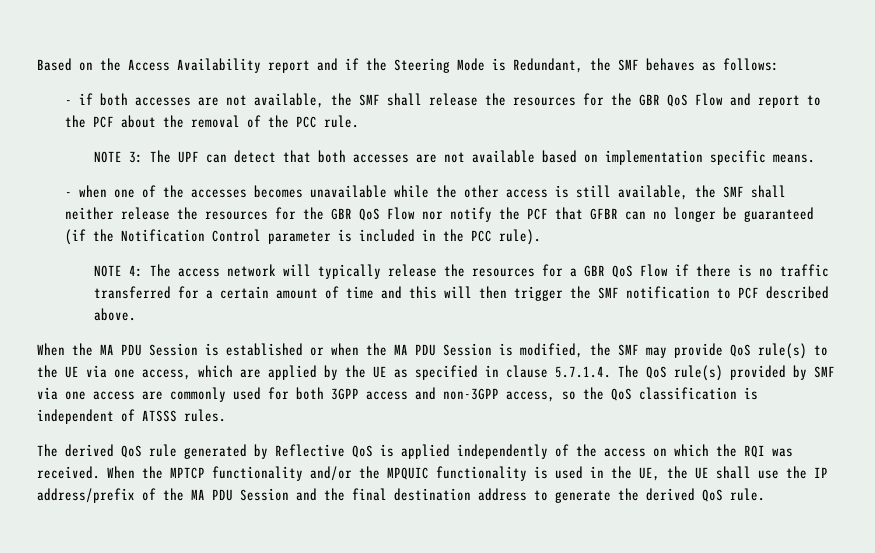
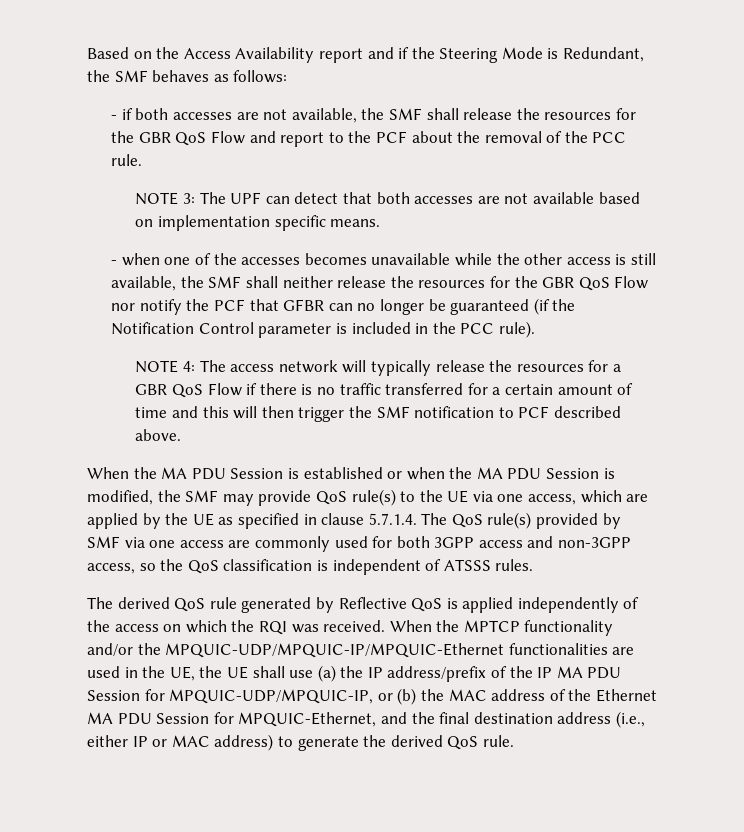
- When the MPTCP functionality and/or the MPQUIC functionality is used in the UE, the UE shall use the IP address/prefix of the MA PDU Session and the final destination address to generate the derived QoS rule.
+ When the MPTCP functionality and/or the MPQUIC-UDP/MPQUIC-IP/MPQUIC-Ethernet functionalities are used in the UE, the UE shall use (a) the IP address/prefix of the IP MA PDU Session for MPQUIC-UDP/MPQUIC-IP, or (b) the MAC address of the Ethernet MA PDU Session for MPQUIC-Ethernet, and the final destination address (i.e., either IP or MAC address) to generate the derived QoS rule.

